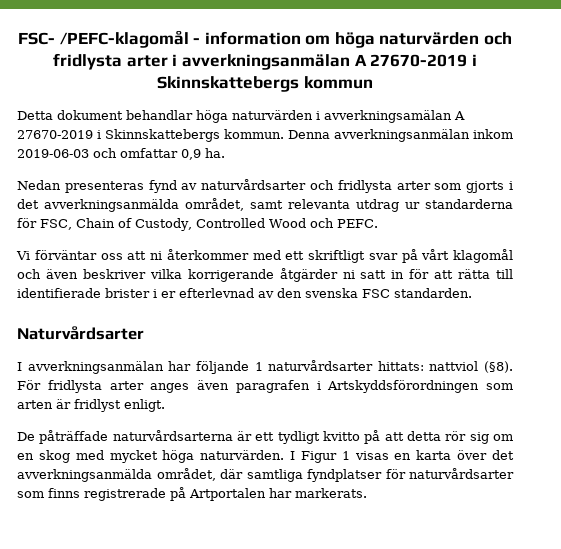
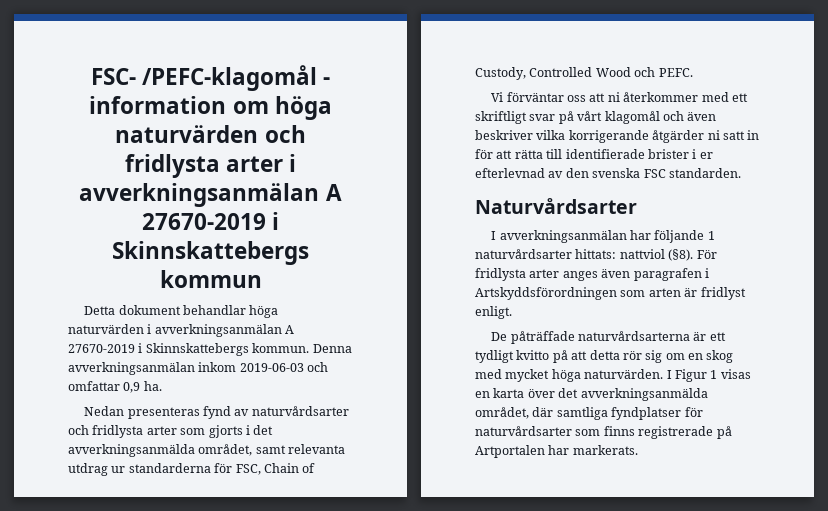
- Detta dokument behandlar höga naturvärden i avverkningsamälan A 27670-2019 i Skinnskattebergs kommun.
+ Detta dokument behandlar höga naturvärden i avverkningsanmälan A 27670-2019 i Skinnskattebergs kommun.

